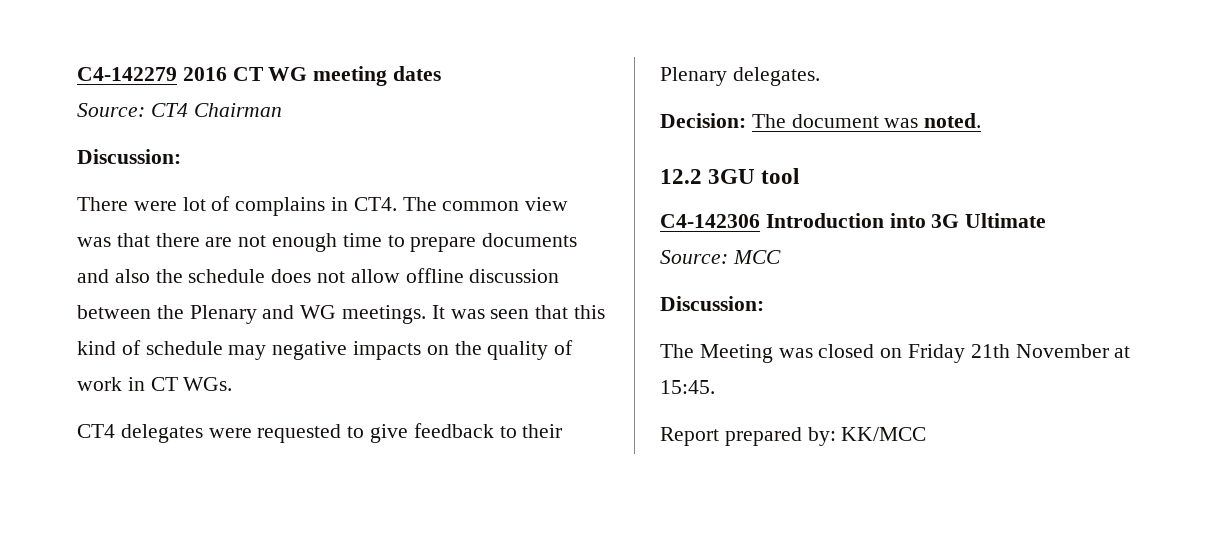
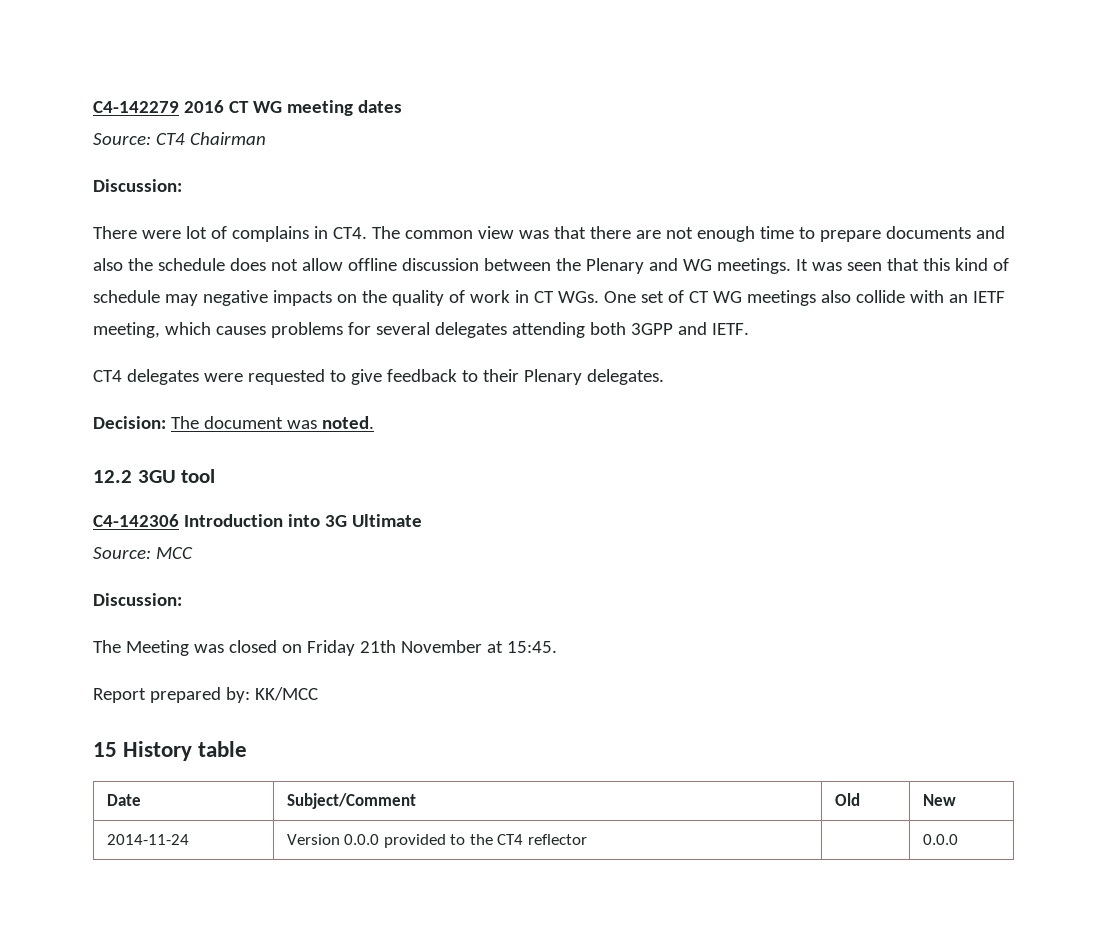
- It was seen that this kind of schedule may negative impacts on the quality of work in CT WGs.
+ It was seen that this kind of schedule may negative impacts on the quality of work in CT WGs. One set of CT WG meetings also collide with an IETF meeting, which causes problems for several delegates attending both 3GPP and IETF.
+ 15 History table
+ Date | Subject/Comment | Old | New
+ 2014-11-24 | Version 0.0.0 provided to the CT4 reflector | | 0.0.0

